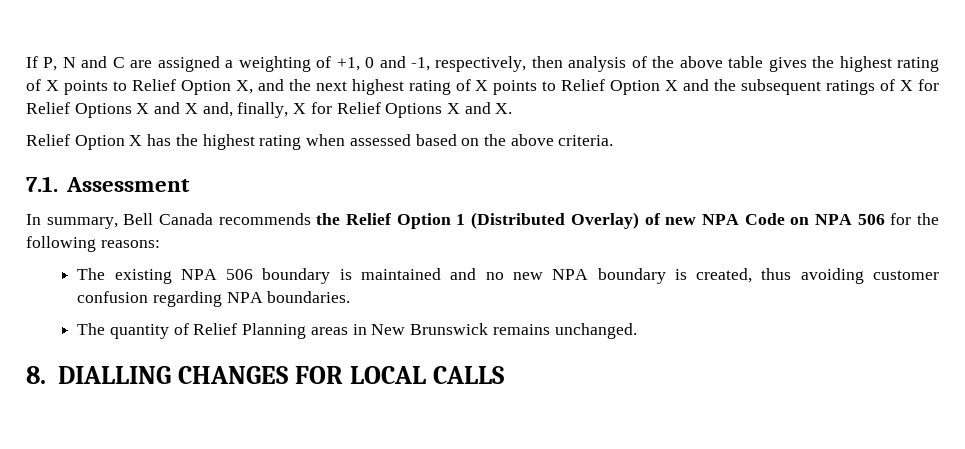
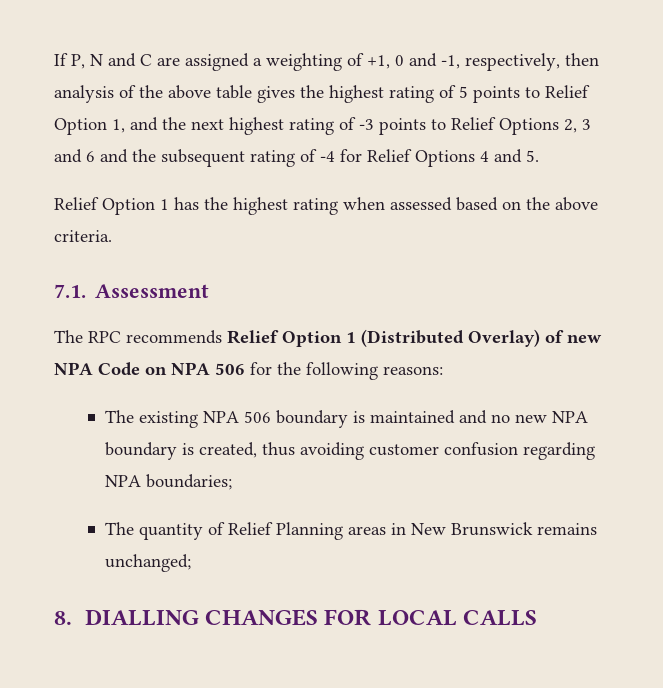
- If P, N and C are assigned a weighting of +1, 0 and -1, respectively, then analysis of the above table gives the highest rating of X points to Relief Option X, and the next highest rating of X points to Relief Option X and the subsequent ratings of X for Relief Options X and X and, finally, X for Relief Options X and X.
- Relief Option X has the highest rating when assessed based on the above criteria.
+ If P, N and C are assigned a weighting of +1, 0 and -1, respectively, then analysis of the above table gives the highest rating of 5 points to Relief Option 1, and the next highest rating of -3 points to Relief Options 2, 3 and 6 and the subsequent rating of -4 for Relief Options 4 and 5.
+ Relief Option 1 has the highest rating when assessed based on the above criteria.
- In summary, Bell Canada recommends the Relief Option 1 (Distributed Overlay) of new NPA Code on NPA 506 for the following reasons:
+ The RPC recommends Relief Option 1 (Distributed Overlay) of new NPA Code on NPA 506 for the following reasons:
- The existing NPA 506 boundary is maintained and no new NPA boundary is created, thus avoiding customer confusion regarding NPA boundaries.
+ The existing NPA 506 boundary is maintained and no new NPA boundary is created, thus avoiding customer confusion regarding NPA boundaries;
- The quantity of Relief Planning areas in New Brunswick remains unchanged.
+ The quantity of Relief Planning areas in New Brunswick remains unchanged;

